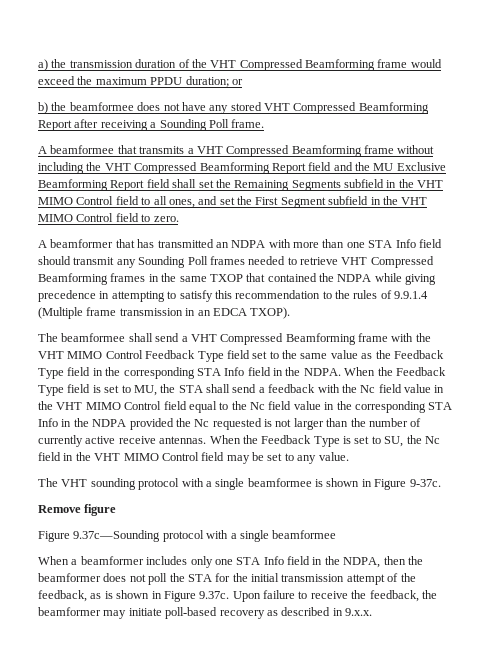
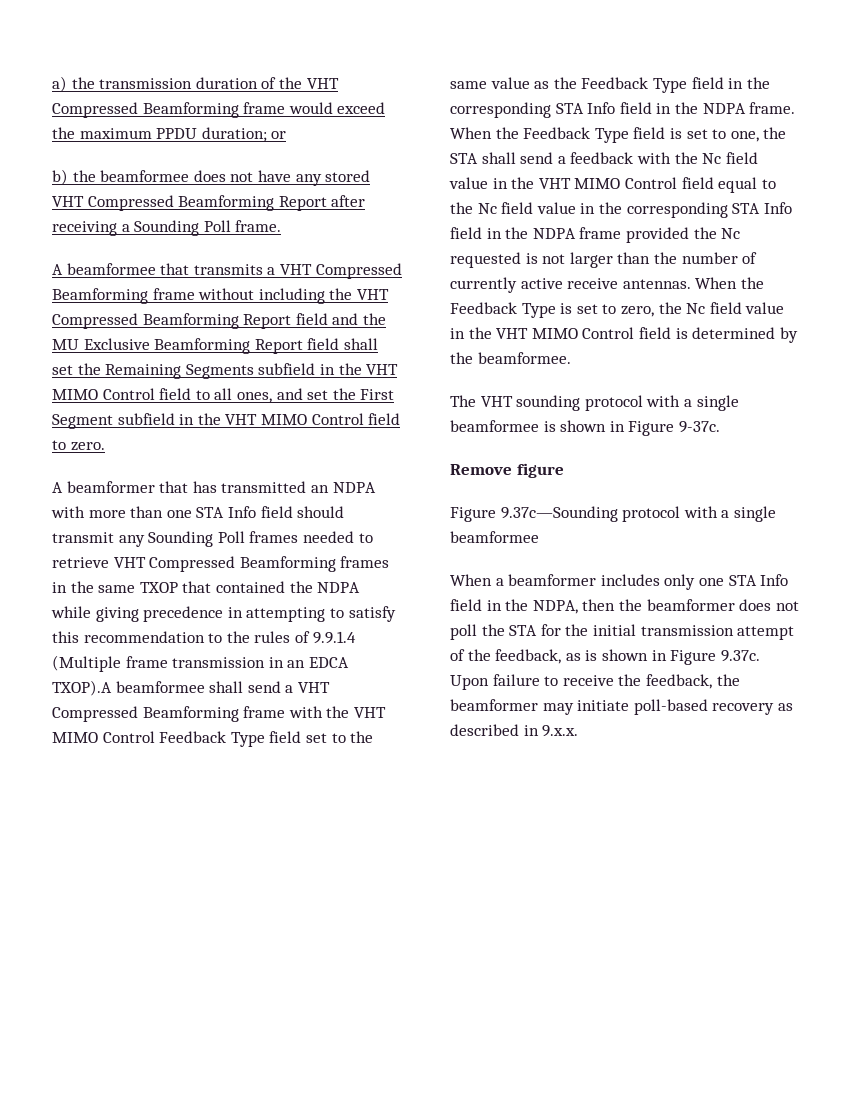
- A beamformer that has transmitted an NDPA with more than one STA Info field should transmit any Sounding Poll frames needed to retrieve VHT Compressed Beamforming frames in the same TXOP that contained the NDPA while giving precedence in attempting to satisfy this recommendation to the rules of 9.9.1.4 (Multiple frame transmission in an EDCA TXOP).
- The beamformee shall send a VHT Compressed Beamforming frame with the VHT MIMO Control Feedback Type field set to the same value as the Feedback Type field in the corresponding STA Info field in the NDPA.
+ A beamformer that has transmitted an NDPA with more than one STA Info field should transmit any Sounding Poll frames needed to retrieve VHT Compressed Beamforming frames in the same TXOP that contained the NDPA while giving precedence in attempting to satisfy this recommendation to the rules of 9.9.1.4 (Multiple frame transmission in an EDCA TXOP).A beamformee shall send a VHT Compressed Beamforming frame with the VHT MIMO Control Feedback Type field set to the same value as the Feedback Type field in the corresponding STA Info field in the NDPA frame.
- When the Feedback Type field is set to MU, the STA shall send a feedback with the Nc field value in the VHT MIMO Control field equal to the Nc field value in the corresponding STA Info in the NDPA provided the Nc requested is not larger than the number of currently active receive antennas.
+ When the Feedback Type field is set to one, the STA shall send a feedback with the Nc field value in the VHT MIMO Control field equal to the Nc field value in the corresponding STA Info field in the NDPA frame provided the Nc requested is not larger than the number of currently active receive antennas.
- When the Feedback Type is set to SU, the Nc field in the VHT MIMO Control field may be set to any value.
+ When the Feedback Type is set to zero, the Nc field value in the VHT MIMO Control field is determined by the beamformee.

